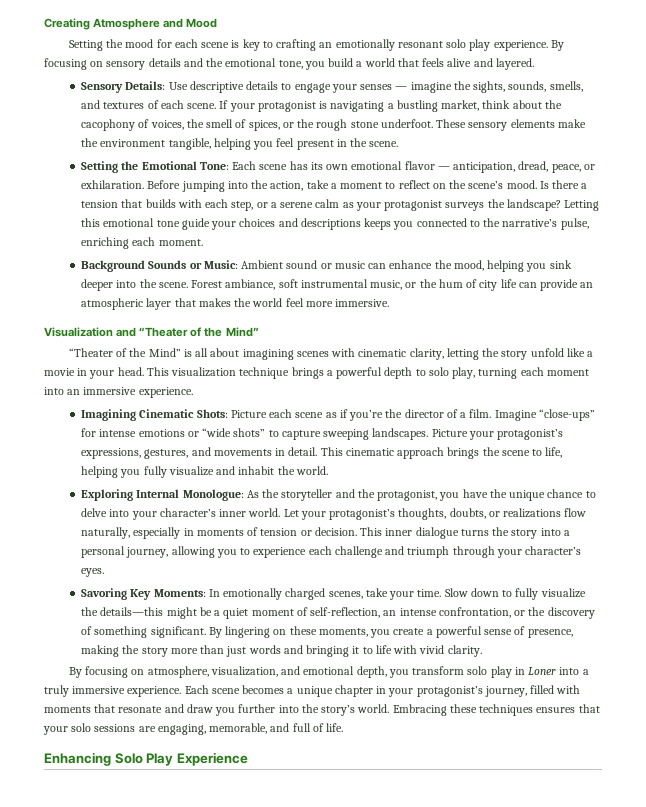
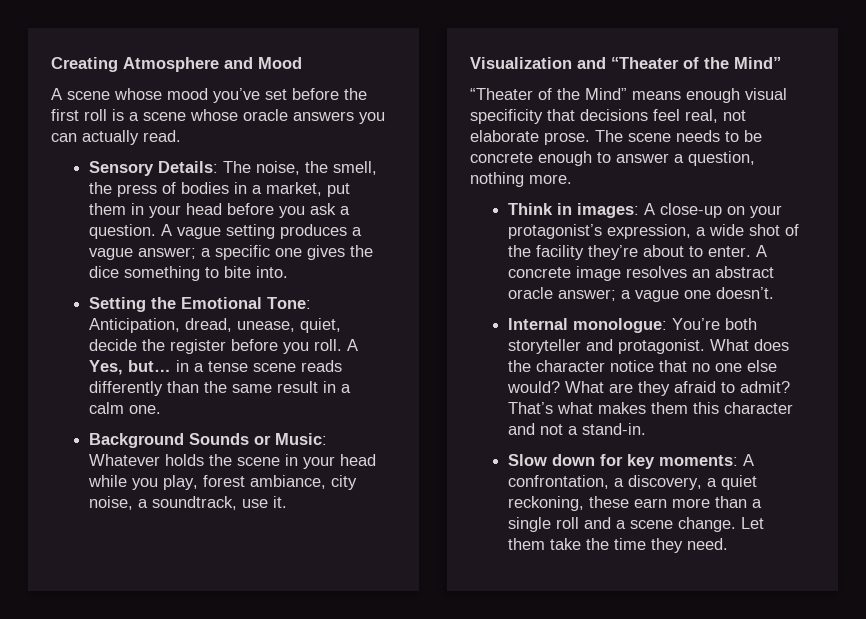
- Setting the mood for each scene is key to crafting an emotionally resonant solo play experience. By focusing on sensory details and the emotional tone, you build a world that feels alive and layered.
- Sensory Details: Use descriptive details to engage your senses — imagine the sights, sounds, smells, and textures of each scene. If your protagonist is navigating a bustling market, think about the cacophony of voices, the smell of spices, or the rough stone underfoot. These sensory elements make the environment tangible, helping you feel present in the scene.
- Setting the Emotional Tone: Each scene has its own emotional flavor — anticipation, dread, peace, or exhilaration. Before jumping into the action, take a moment to reflect on the scene’s mood. Is there a tension that builds with each step, or a serene calm as your protagonist surveys the landscape? Letting this emotional tone guide your choices and descriptions keeps you connected to the narrative’s pulse, enriching each moment.
- Background Sounds or Music: Ambient sound or music can enhance the mood, helping you sink deeper into the scene. Forest ambiance, soft instrumental music, or the hum of city life can provide an atmospheric layer that makes the world feel more immersive.
+ A scene whose mood you’ve set before the first roll is a scene whose oracle answers you can actually read.
+ Sensory Details: The noise, the smell, the press of bodies in a market, put them in your head before you ask a question. A vague setting produces a vague answer; a specific one gives the dice something to bite into.
+ Setting the Emotional Tone: Anticipation, dread, unease, quiet, decide the register before you roll. A Yes, but… in a tense scene reads differently than the same result in a calm one.
+ Background Sounds or Music: Whatever holds the scene in your head while you play, forest ambiance, city noise, a soundtrack, use it.
- “Theater of the Mind” is all about imagining scenes with cinematic clarity, letting the story unfold like a movie in your head. This visualization technique brings a powerful depth to solo play, turning each moment into an immersive experience.
- Imagining Cinematic Shots: Picture each scene as if you’re the director of a film. Imagine “close-ups” for intense emotions or “wide shots” to capture sweeping landscapes. Picture your protagonist’s expressions, gestures, and movements in detail. This cinematic approach brings the scene to life, helping you fully visualize and inhabit the world.
- Exploring Internal Monologue: As the storyteller and the protagonist, you have the unique chance to delve into your character’s inner world. Let your protagonist’s thoughts, doubts, or realizations flow naturally, especially in moments of tension or decision. This inner dialogue turns the story into a personal journey, allowing you to experience each challenge and triumph through your character’s eyes.
- Savoring Key Moments: In emotionally charged scenes, take your time. Slow down to fully visualize the details—this might be a quiet moment of self-reflection, an intense confrontation, or the discovery of something significant. By lingering on these moments, you create a powerful sense of presence, making the story more than just words and bringing it to life with vivid clarity.
- By focusing on atmosphere, visualization, and emotional depth, you transform solo play in Loner into a truly immersive experience. Each scene becomes a unique chapter in your protagonist’s journey, filled with moments that resonate and draw you further into the story’s world. Embracing these techniques ensures that your solo sessions are engaging, memorable, and full of life.
- Enhancing Solo Play Experience
+ “Theater of the Mind” means enough visual specificity that decisions feel real, not elaborate prose. The scene needs to be concrete enough to answer a question, nothing more.
+ Think in images: A close-up on your protagonist’s expression, a wide shot of the facility they’re about to enter. A concrete image resolves an abstract oracle answer; a vague one doesn’t.
+ Internal monologue: You’re both storyteller and protagonist. What does the character notice that no one else would? What are they afraid to admit? That’s what makes them this character and not a stand-in.
+ Slow down for key moments: A confrontation, a discovery, a quiet reckoning, these earn more than a single roll and a scene change. Let them take the time they need.

